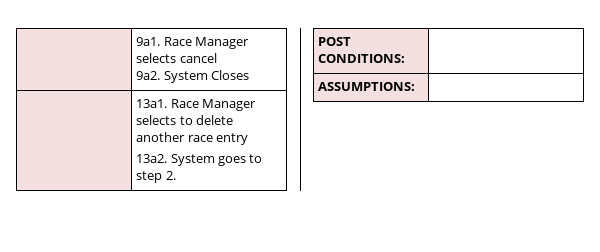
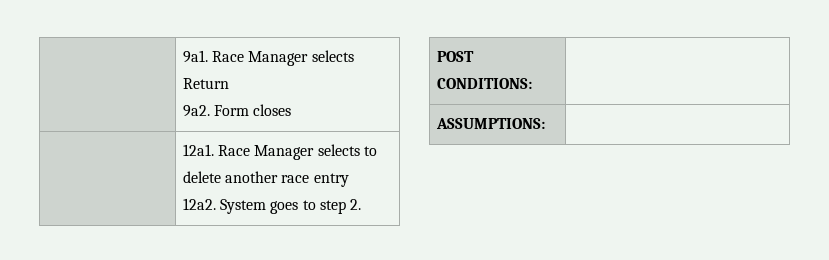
- | 9a1. Race Manager selects cancel
- 9a2. System Closes
- | 13a1. Race Manager selects to delete another race entry
- 13a2. System goes to step 2.
+ | 9a1. Race Manager selects Return
+ 9a2. Form closes
+ | 12a1. Race Manager selects to delete another race entry
+ 12a2. System goes to step 2.

